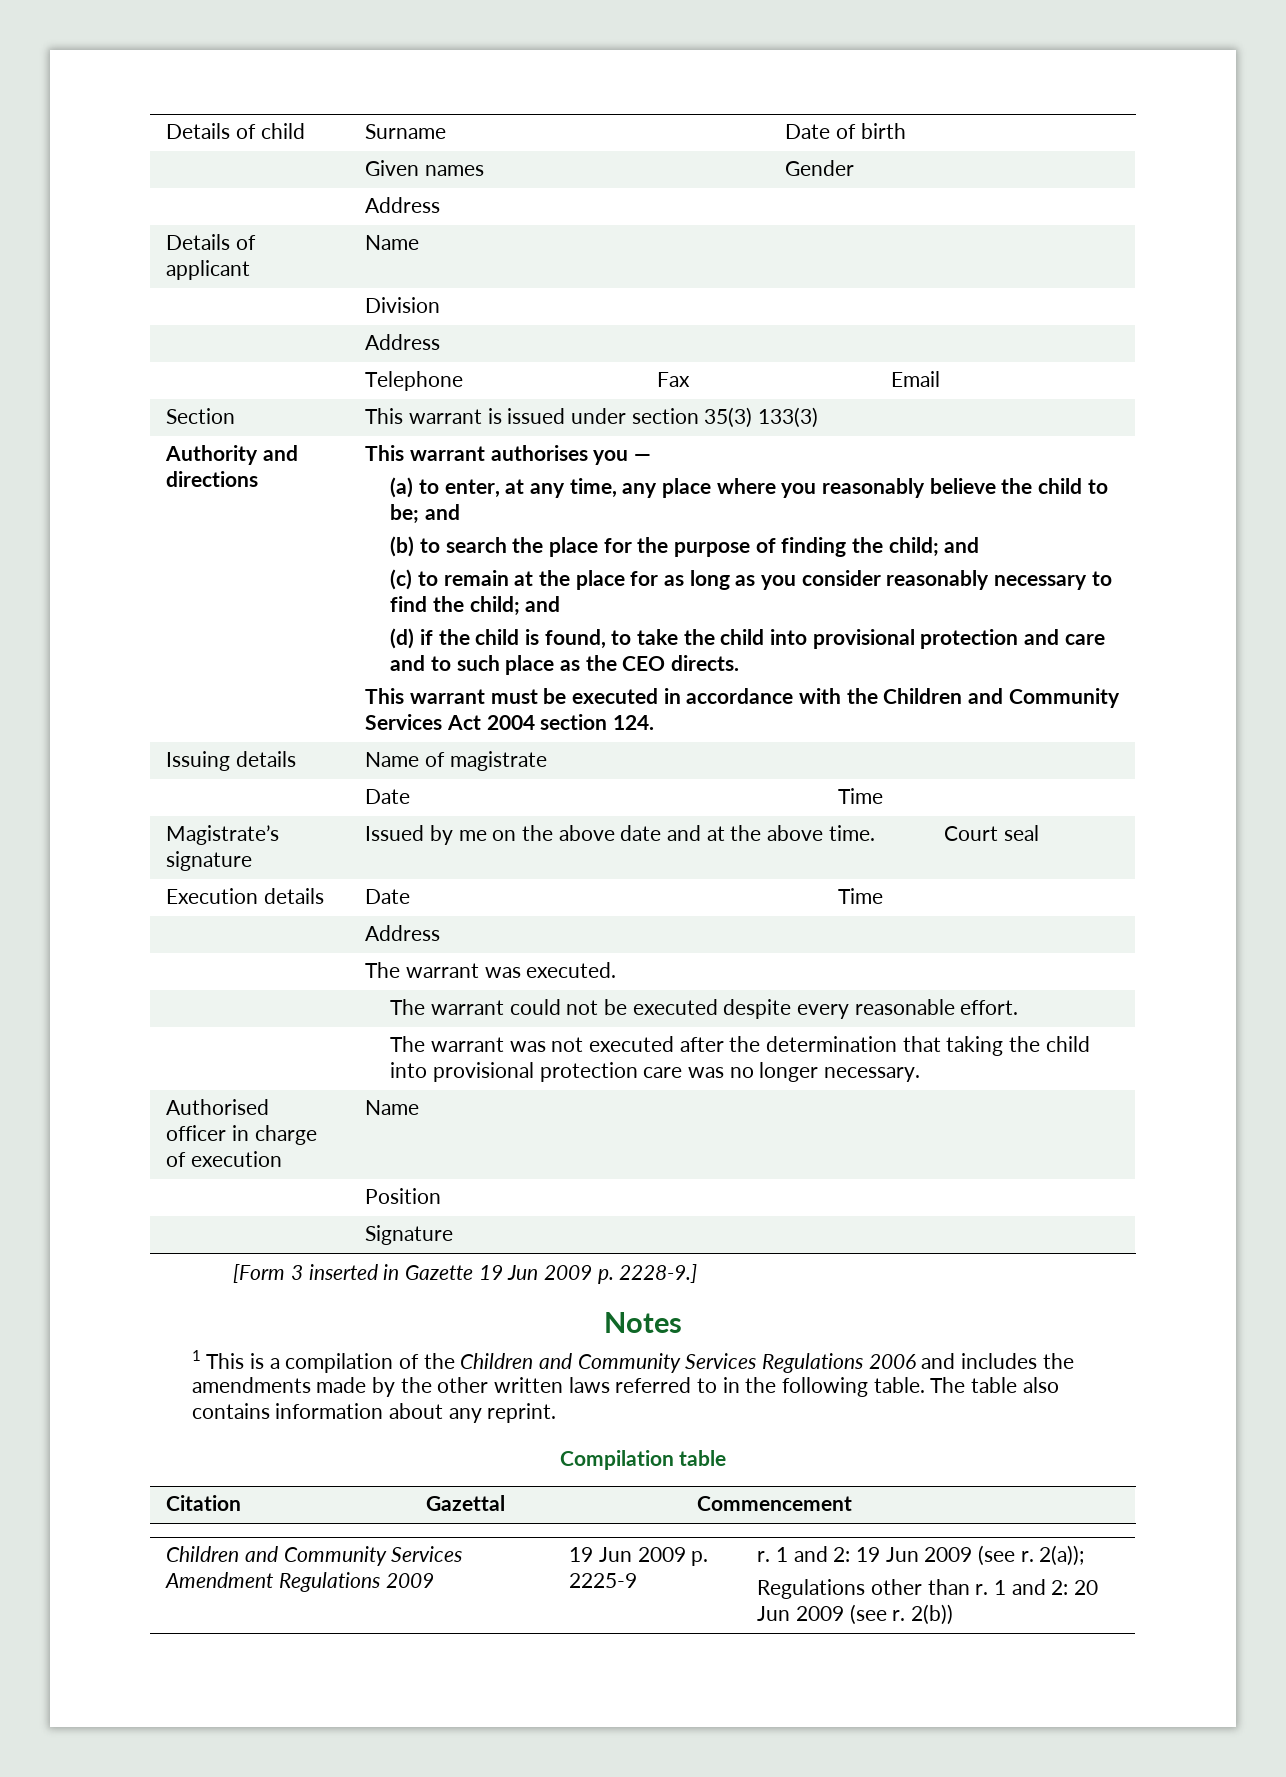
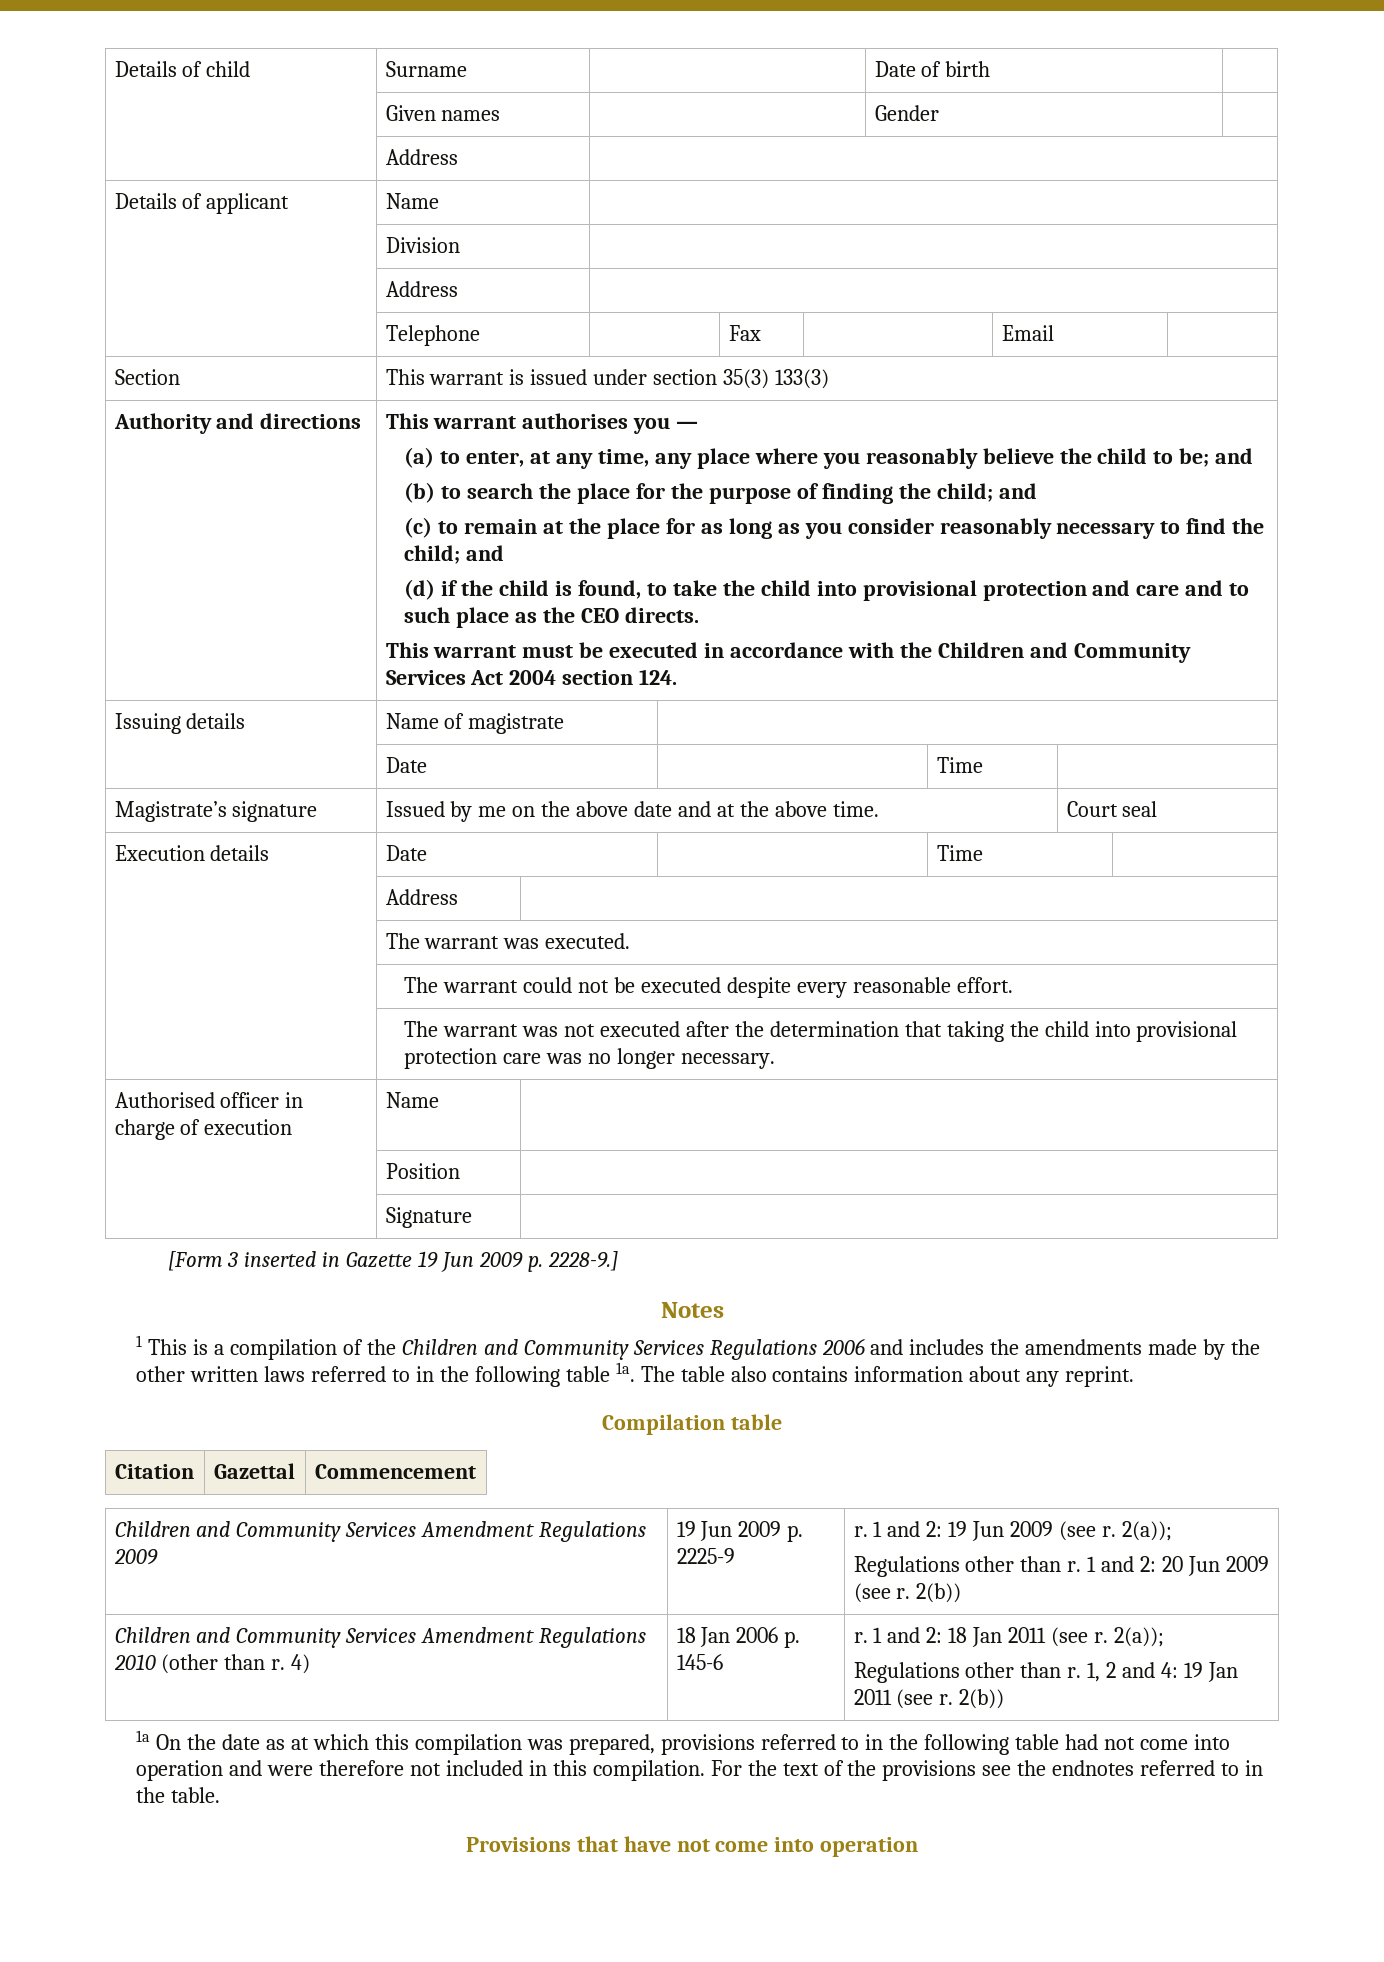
- 1 This is a compilation of the Children and Community Services Regulations 2006 and includes the amendments made by the other written laws referred to in the following table.
+ 1 This is a compilation of the Children and Community Services Regulations 2006 and includes the amendments made by the other written laws referred to in the following table 1a.
+ Children and Community Services Amendment Regulations 2010 (other than r. 4) | 18 Jan 2006 p. 145-6 | r. 1 and 2: 18 Jan 2011 (see r. 2(a));
+ Regulations other than r. 1, 2 and 4: 19 Jan 2011 (see r. 2(b))
+ 1a On the date as at which this compilation was prepared, provisions referred to in the following table had not come into operation and were therefore not included in this compilation. For the text of the provisions see the endnotes referred to in the table.
+ Provisions that have not come into operation

